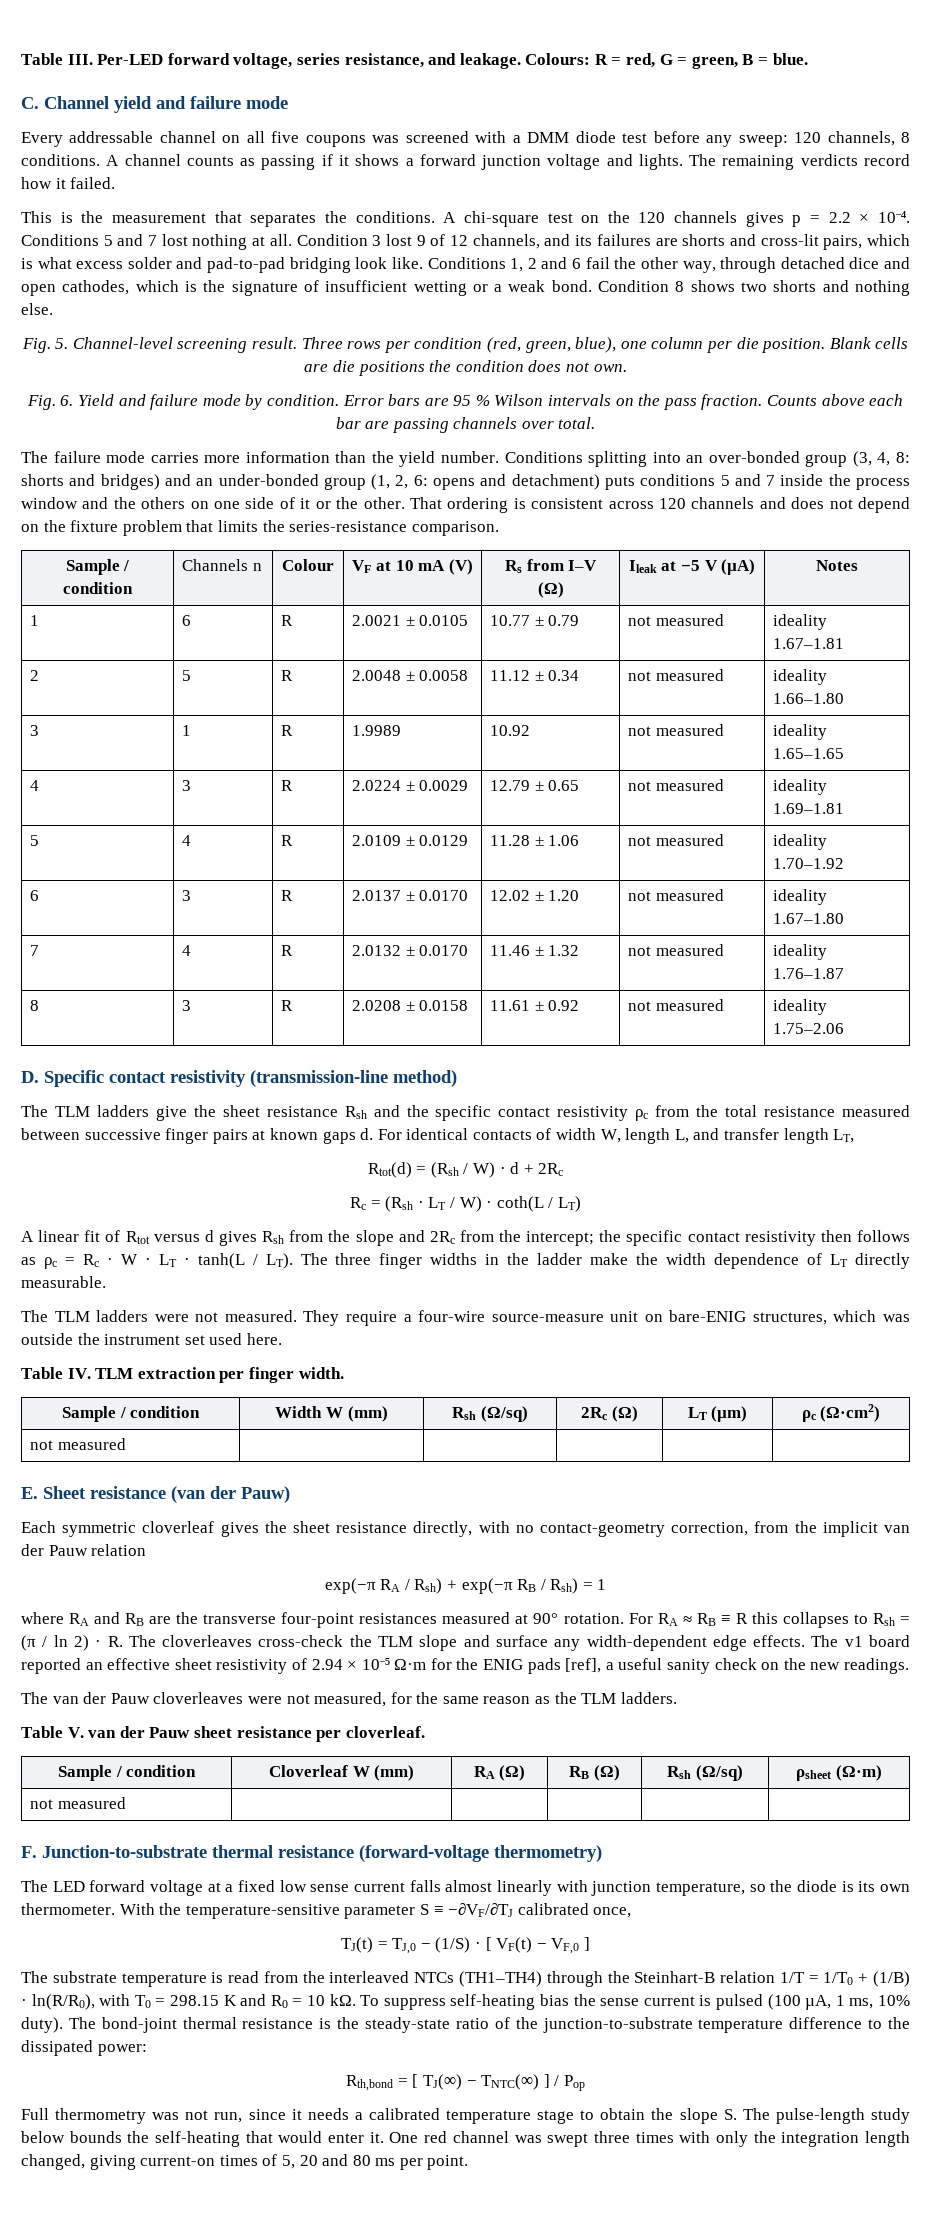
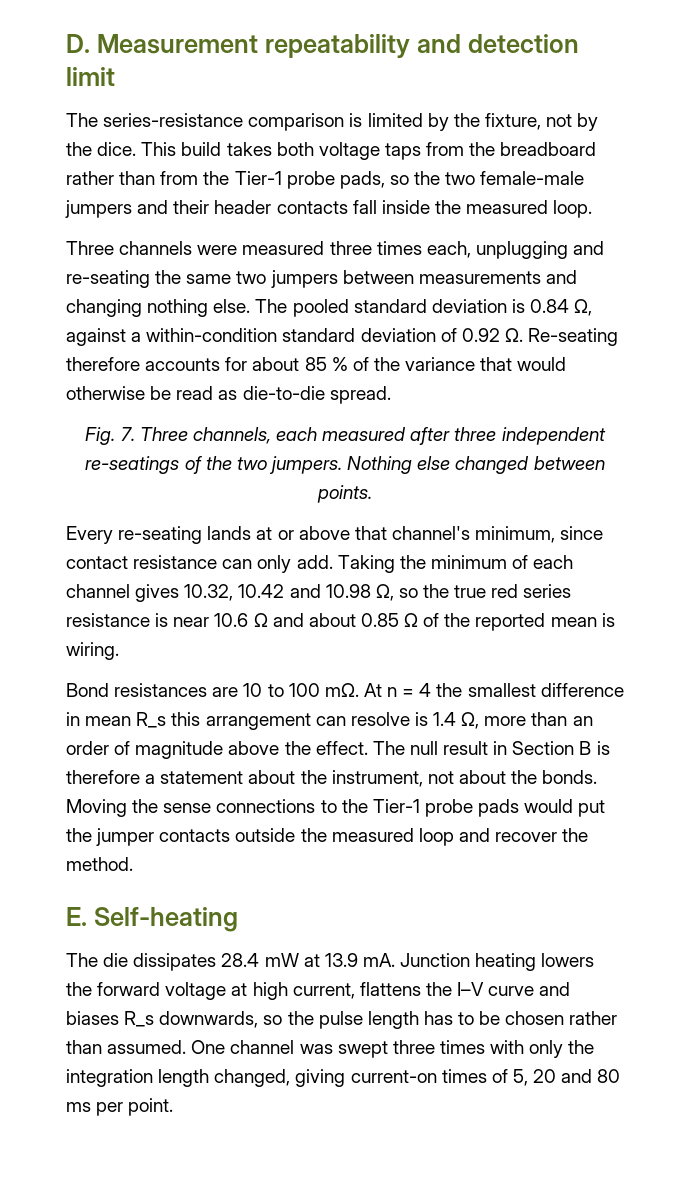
- Table III. Per-LED forward voltage, series resistance, and leakage. Colours: R = red, G = green, B = blue.
- C. Channel yield and failure mode
- Every addressable channel on all five coupons was screened with a DMM diode test before any sweep: 120 channels, 8 conditions. A channel counts as passing if it shows a forward junction voltage and lights. The remaining verdicts record how it failed.
- This is the measurement that separates the conditions. A chi-square test on the 120 channels gives p = 2.2 × 10⁻⁴. Conditions 5 and 7 lost nothing at all. Condition 3 lost 9 of 12 channels, and its failures are shorts and cross-lit pairs, which is what excess solder and pad-to-pad bridging look like. Conditions 1, 2 and 6 fail the other way, through detached dice and open cathodes, which is the signature of insufficient wetting or a weak bond. Condition 8 shows two shorts and nothing else.
- Fig. 5. Channel-level screening result. Three rows per condition (red, green, blue), one column per die position. Blank cells are die positions the condition does not own.
- Fig. 6. Yield and failure mode by condition. Error bars are 95 % Wilson intervals on the pass fraction. Counts above each bar are passing channels over total.
- The failure mode carries more information than the yield number. Conditions splitting into an over-bonded group (3, 4, 8: shorts and bridges) and an under-bonded group (1, 2, 6: opens and detachment) puts conditions 5 and 7 inside the process window and the others on one side of it or the other. That ordering is consistent across 120 channels and does not depend on the fixture problem that limits the series-resistance comparison.
- Sample / condition | Channels n | Colour | VF at 10 mA (V) | Rs from I–V (Ω) | Ileak at −5 V (µA) | Notes
- 1 | 6 | R | 2.0021 ± 0.0105 | 10.77 ± 0.79 | not measured | ideality 1.67–1.81
- 2 | 5 | R | 2.0048 ± 0.0058 | 11.12 ± 0.34 | not measured | ideality 1.66–1.80
- 3 | 1 | R | 1.9989 | 10.92 | not measured | ideality 1.65–1.65
- 4 | 3 | R | 2.0224 ± 0.0029 | 12.79 ± 0.65 | not measured | ideality 1.69–1.81
- 5 | 4 | R | 2.0109 ± 0.0129 | 11.28 ± 1.06 | not measured | ideality 1.70–1.92
- 6 | 3 | R | 2.0137 ± 0.0170 | 12.02 ± 1.20 | not measured | ideality 1.67–1.80
- 7 | 4 | R | 2.0132 ± 0.0170 | 11.46 ± 1.32 | not measured | ideality 1.76–1.87
- 8 | 3 | R | 2.0208 ± 0.0158 | 11.61 ± 0.92 | not measured | ideality 1.75–2.06
- D. Specific contact resistivity (transmission-line method)
- The TLM ladders give the sheet resistance Rsh and the specific contact resistivity ρc from the total resistance measured between successive finger pairs at known gaps d. For identical contacts of width W, length L, and transfer length LT,
- Rtot(d) = (Rsh / W) · d + 2Rc
- Rc = (Rsh · LT / W) · coth(L / LT)
- A linear fit of Rtot versus d gives Rsh from the slope and 2Rc from the intercept; the specific contact resistivity then follows as ρc = Rc · W · LT · tanh(L / LT). The three finger widths in the ladder make the width dependence of LT directly measurable.
- The TLM ladders were not measured. They require a four-wire source-measure unit on bare-ENIG structures, which was outside the instrument set used here.
- Table IV. TLM extraction per finger width.
- Sample / condition | Width W (mm) | Rsh (Ω/sq) | 2Rc (Ω) | LT (µm) | ρc (Ω·cm2)
- not measured | | | | |
- E. Sheet resistance (van der Pauw)
- Each symmetric cloverleaf gives the sheet resistance directly, with no contact-geometry correction, from the implicit van der Pauw relation
- exp(−π RA / Rsh) + exp(−π RB / Rsh) = 1
- where RA and RB are the transverse four-point resistances measured at 90° rotation. For RA ≈ RB ≡ R this collapses to Rsh = (π / ln 2) · R. The cloverleaves cross-check the TLM slope and surface any width-dependent edge effects. The v1 board reported an effective sheet resistivity of 2.94 × 10⁻⁵ Ω·m for the ENIG pads [ref], a useful sanity check on the new readings.
- The van der Pauw cloverleaves were not measured, for the same reason as the TLM ladders.
- Table V. van der Pauw sheet resistance per cloverleaf.
- Sample / condition | Cloverleaf W (mm) | RA (Ω) | RB (Ω) | Rsh (Ω/sq) | ρsheet (Ω·m)
- not measured | | | | |
- F. Junction-to-substrate thermal resistance (forward-voltage thermometry)
- The LED forward voltage at a fixed low sense current falls almost linearly with junction temperature, so the diode is its own thermometer. With the temperature-sensitive parameter S ≡ −∂VF/∂TJ calibrated once,
- TJ(t) = TJ,0 − (1/S) · [ VF(t) − VF,0 ]
- The substrate temperature is read from the interleaved NTCs (TH1–TH4) through the Steinhart-B relation 1/T = 1/T0 + (1/B) · ln(R/R0), with T0 = 298.15 K and R0 = 10 kΩ. To suppress self-heating bias the sense current is pulsed (100 µA, 1 ms, 10% duty). The bond-joint thermal resistance is the steady-state ratio of the junction-to-substrate temperature difference to the dissipated power:
- Rth,bond = [ TJ(∞) − TNTC(∞) ] / Pop
- Full thermometry was not run, since it needs a calibrated temperature stage to obtain the slope S. The pulse-length study below bounds the self-heating that would enter it. One red channel was swept three times with only the integration length changed, giving current-on times of 5, 20 and 80 ms per point.
+ D. Measurement repeatability and detection limit
+ The series-resistance comparison is limited by the fixture, not by the dice. This build takes both voltage taps from the breadboard rather than from the Tier-1 probe pads, so the two female-male jumpers and their header contacts fall inside the measured loop.
+ Three channels were measured three times each, unplugging and re-seating the same two jumpers between measurements and changing nothing else. The pooled standard deviation is 0.84 Ω, against a within-condition standard deviation of 0.92 Ω. Re-seating therefore accounts for about 85 % of the variance that would otherwise be read as die-to-die spread.
+ Fig. 7. Three channels, each measured after three independent re-seatings of the two jumpers. Nothing else changed between points.
+ Every re-seating lands at or above that channel's minimum, since contact resistance can only add. Taking the minimum of each channel gives 10.32, 10.42 and 10.98 Ω, so the true red series resistance is near 10.6 Ω and about 0.85 Ω of the reported mean is wiring.
+ Bond resistances are 10 to 100 mΩ. At n = 4 the smallest difference in mean R_s this arrangement can resolve is 1.4 Ω, more than an order of magnitude above the effect. The null result in Section B is therefore a statement about the instrument, not about the bonds. Moving the sense connections to the Tier-1 probe pads would put the jumper contacts outside the measured loop and recover the method.
+ E. Self-heating
+ The die dissipates 28.4 mW at 13.9 mA. Junction heating lowers the forward voltage at high current, flattens the I–V curve and biases R_s downwards, so the pulse length has to be chosen rather than assumed. One channel was swept three times with only the integration length changed, giving current-on times of 5, 20 and 80 ms per point.

